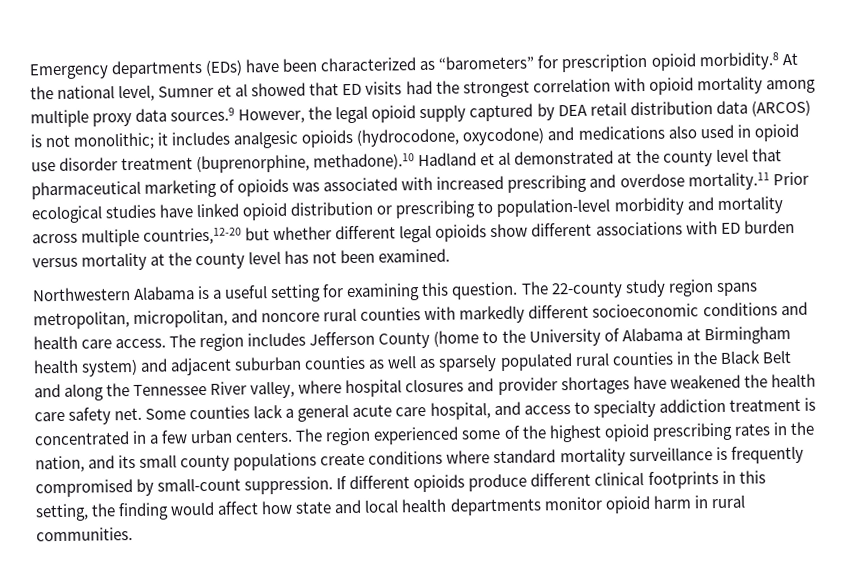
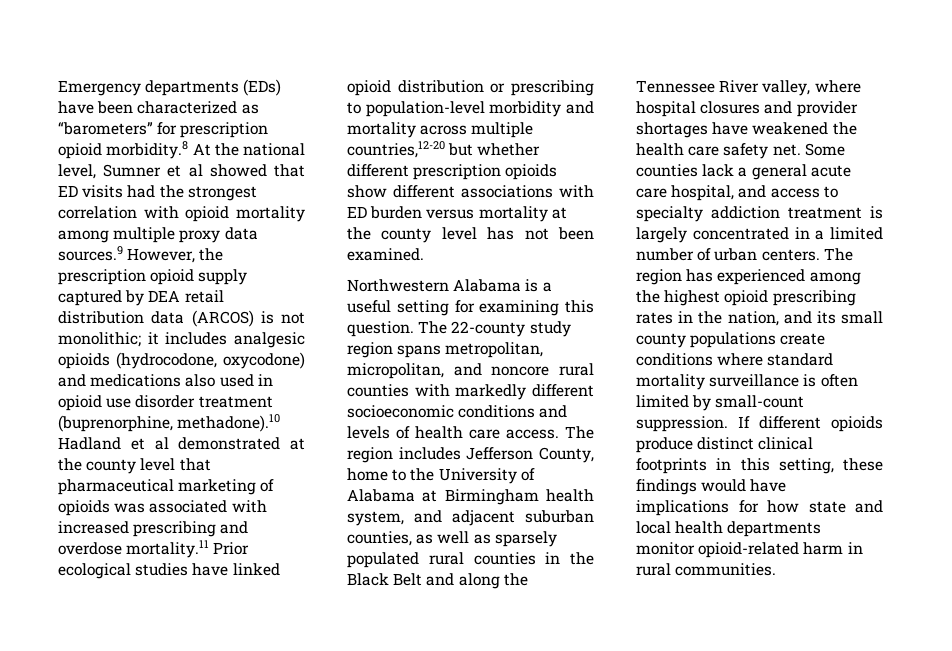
- Emergency departments (EDs) have been characterized as “barometers” for prescription opioid morbidity.8 At the national level, Sumner et al showed that ED visits had the strongest correlation with opioid mortality among multiple proxy data sources.9 However, the legal opioid supply captured by DEA retail distribution data (ARCOS) is not monolithic;
+ Emergency departments (EDs) have been characterized as “barometers” for prescription opioid morbidity.8 At the national level, Sumner et al showed that ED visits had the strongest correlation with opioid mortality among multiple proxy data sources.9 However, the prescription opioid supply captured by DEA retail distribution data (ARCOS) is not monolithic;
- it includes analgesic opioids (hydrocodone, oxycodone) and medications also used in opioid use disorder treatment (buprenorphine, methadone).10 Hadland et al demonstrated at the county level that pharmaceutical marketing of opioids was associated with increased prescribing and overdose mortality.11 Prior ecological studies have linked opioid distribution or prescribing to population-level morbidity and mortality across multiple countries,12-20 but whether different legal opioids show different associations with ED burden versus mortality at the county level has not been examined.
+ it includes analgesic opioids (hydrocodone, oxycodone) and medications also used in opioid use disorder treatment (buprenorphine, methadone).10 Hadland et al demonstrated at the county level that pharmaceutical marketing of opioids was associated with increased prescribing and overdose mortality.11 Prior ecological studies have linked opioid distribution or prescribing to population-level morbidity and mortality across multiple countries,12-20 but whether different prescription opioids show different associations with ED burden versus mortality at the county level has not been examined.
- The 22-county study region spans metropolitan, micropolitan, and noncore rural counties with markedly different socioeconomic conditions and health care access.
+ The 22-county study region spans metropolitan, micropolitan, and noncore rural counties with markedly different socioeconomic conditions and levels of health care access.
- The region includes Jefferson County (home to the University of Alabama at Birmingham health system) and adjacent suburban counties as well as sparsely populated rural counties in the Black Belt and along the Tennessee River valley, where hospital closures and provider shortages have weakened the health care safety net.
+ The region includes Jefferson County, home to the University of Alabama at Birmingham health system, and adjacent suburban counties, as well as sparsely populated rural counties in the Black Belt and along the Tennessee River valley, where hospital closures and provider shortages have weakened the health care safety net.
- Some counties lack a general acute care hospital, and access to specialty addiction treatment is concentrated in a few urban centers.
+ Some counties lack a general acute care hospital, and access to specialty addiction treatment is largely concentrated in a limited number of urban centers.
- The region experienced some of the highest opioid prescribing rates in the nation, and its small county populations create conditions where standard mortality surveillance is frequently compromised by small-count suppression.
+ The region has experienced among the highest opioid prescribing rates in the nation, and its small county populations create conditions where standard mortality surveillance is often limited by small-count suppression.
- If different opioids produce different clinical footprints in this setting, the finding would affect how state and local health departments monitor opioid harm in rural communities.
+ If different opioids produce distinct clinical footprints in this setting, these findings would have implications for how state and local health departments monitor opioid-related harm in rural communities.

